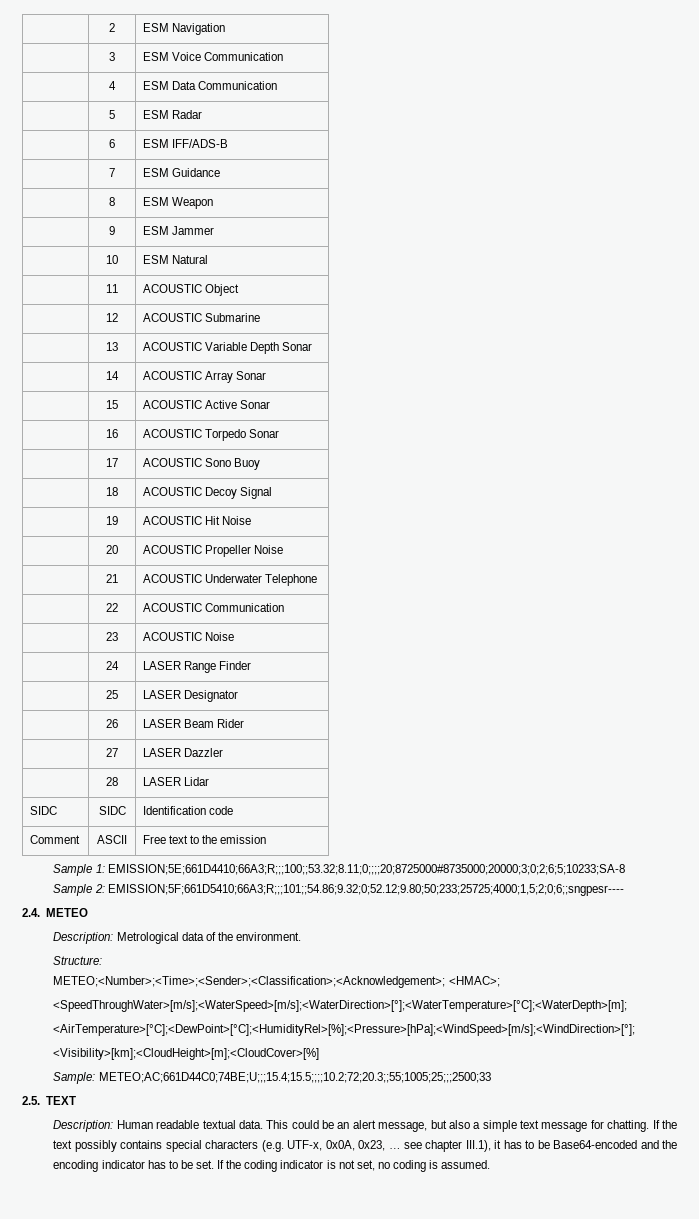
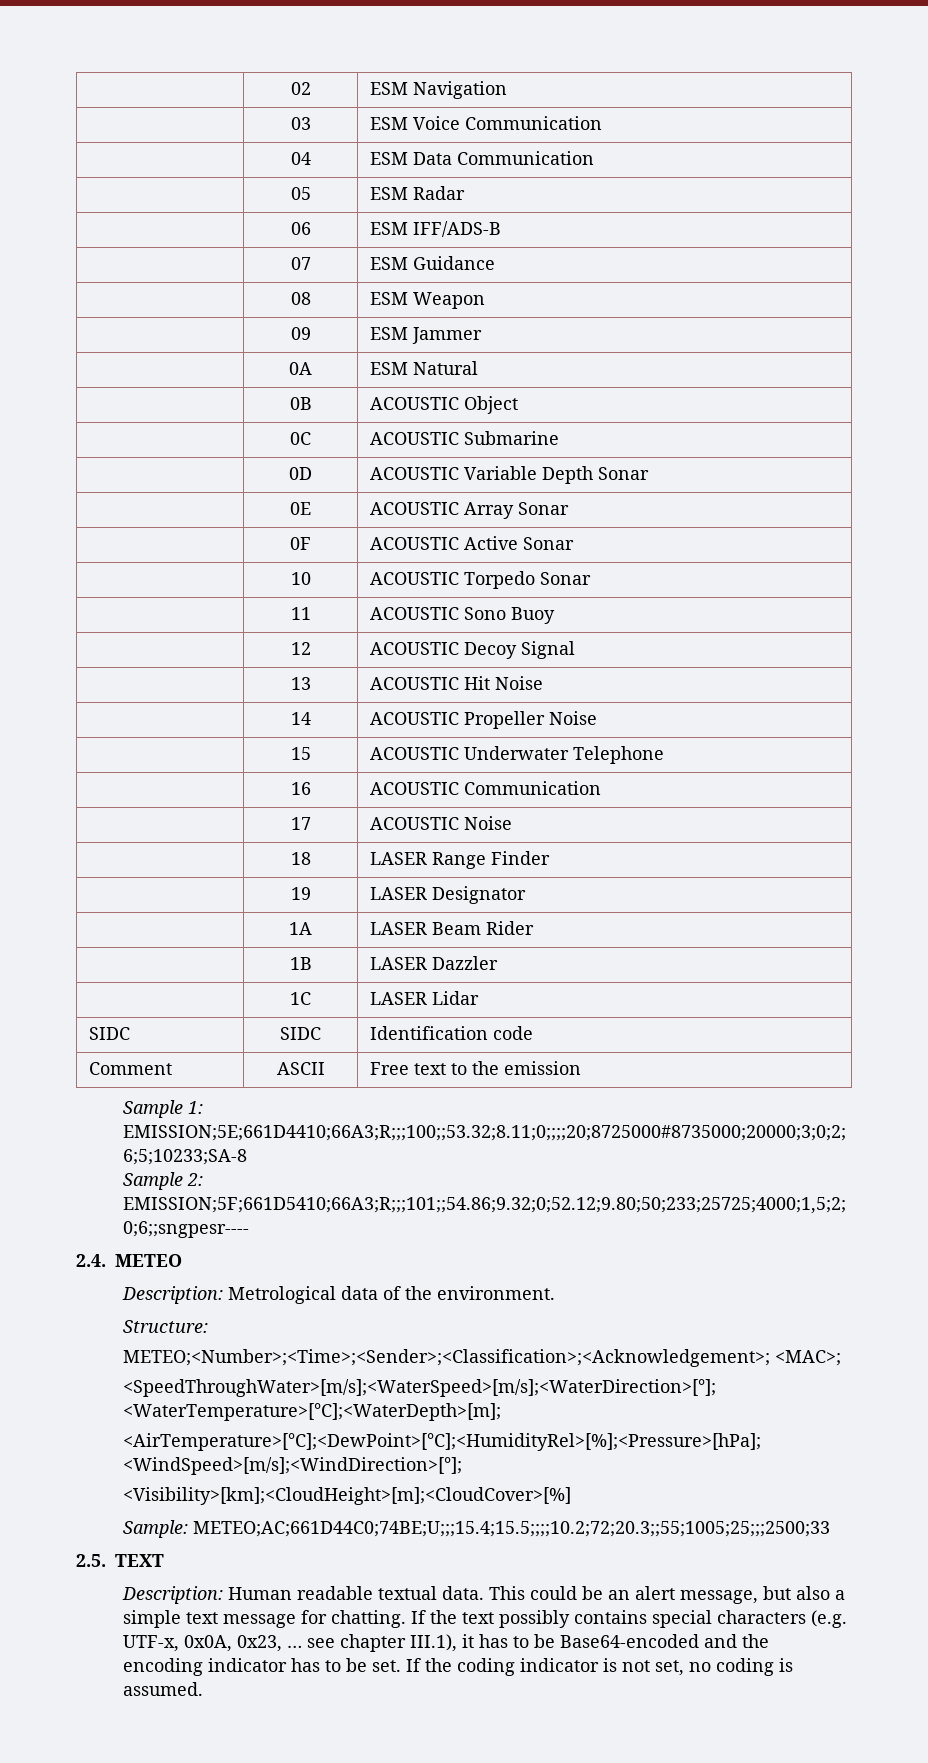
- | 2 | ESM Navigation
+ | 02 | ESM Navigation
- | 3 | ESM Voice Communication
+ | 03 | ESM Voice Communication
- | 4 | ESM Data Communication
+ | 04 | ESM Data Communication
- | 5 | ESM Radar
+ | 05 | ESM Radar
- | 6 | ESM IFF/ADS-B
+ | 06 | ESM IFF/ADS-B
- | 7 | ESM Guidance
+ | 07 | ESM Guidance
- | 8 | ESM Weapon
+ | 08 | ESM Weapon
- | 9 | ESM Jammer
+ | 09 | ESM Jammer
- | 10 | ESM Natural
+ | 0A | ESM Natural
- | 11 | ACOUSTIC Object
+ | 0B | ACOUSTIC Object
- | 12 | ACOUSTIC Submarine
+ | 0C | ACOUSTIC Submarine
- | 13 | ACOUSTIC Variable Depth Sonar
+ | 0D | ACOUSTIC Variable Depth Sonar
- | 14 | ACOUSTIC Array Sonar
+ | 0E | ACOUSTIC Array Sonar
- | 15 | ACOUSTIC Active Sonar
+ | 0F | ACOUSTIC Active Sonar
- | 16 | ACOUSTIC Torpedo Sonar
+ | 10 | ACOUSTIC Torpedo Sonar
- | 17 | ACOUSTIC Sono Buoy
+ | 11 | ACOUSTIC Sono Buoy
- | 18 | ACOUSTIC Decoy Signal
+ | 12 | ACOUSTIC Decoy Signal
- | 19 | ACOUSTIC Hit Noise
+ | 13 | ACOUSTIC Hit Noise
- | 20 | ACOUSTIC Propeller Noise
+ | 14 | ACOUSTIC Propeller Noise
- | 21 | ACOUSTIC Underwater Telephone
+ | 15 | ACOUSTIC Underwater Telephone
- | 22 | ACOUSTIC Communication
+ | 16 | ACOUSTIC Communication
- | 23 | ACOUSTIC Noise
+ | 17 | ACOUSTIC Noise
- | 24 | LASER Range Finder
+ | 18 | LASER Range Finder
- | 25 | LASER Designator
+ | 19 | LASER Designator
- | 26 | LASER Beam Rider
+ | 1A | LASER Beam Rider
- | 27 | LASER Dazzler
+ | 1B | LASER Dazzler
- | 28 | LASER Lidar
+ | 1C | LASER Lidar
- METEO;<Number>;<Time>;<Sender>;<Classification>;<Acknowledgement>; <HMAC>;
+ METEO;<Number>;<Time>;<Sender>;<Classification>;<Acknowledgement>; <MAC>;

